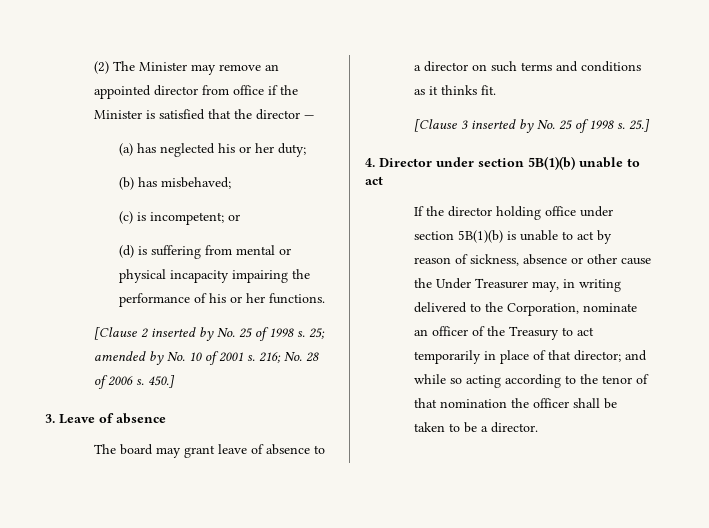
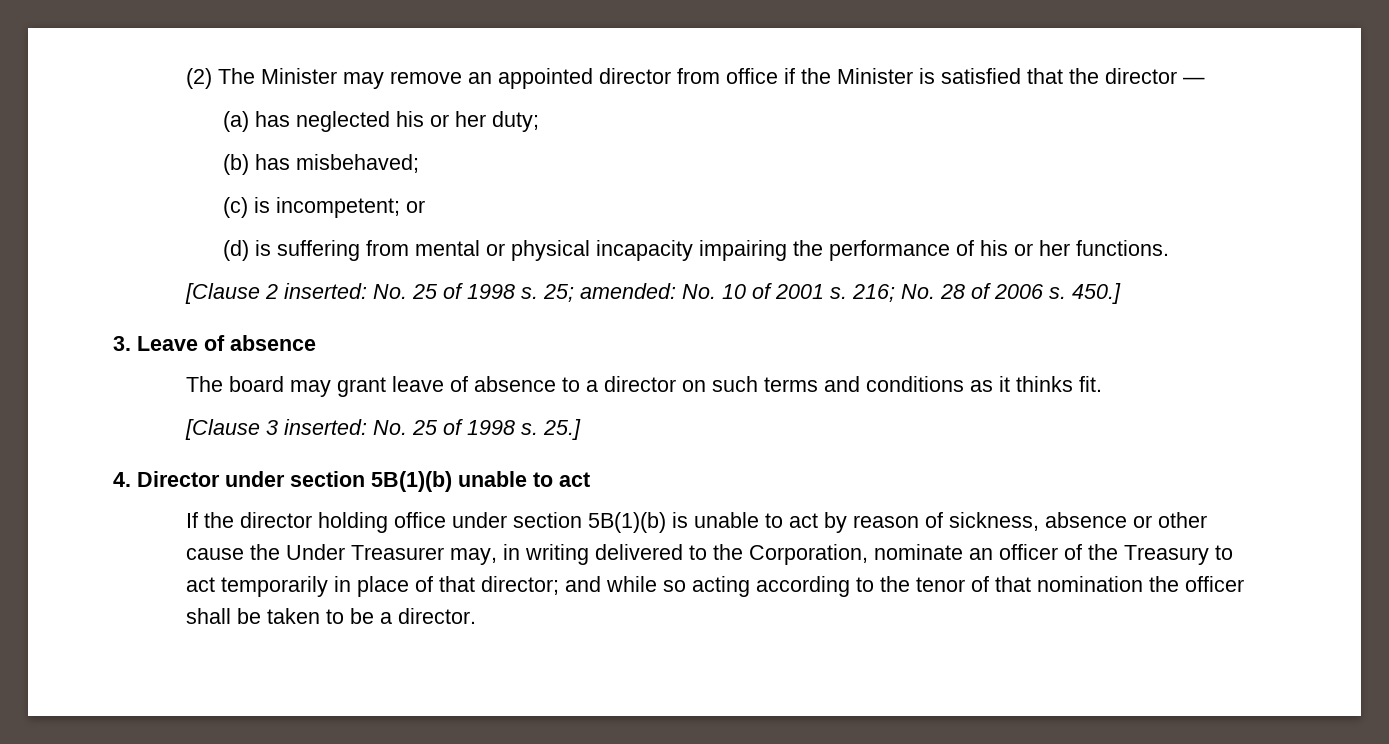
- [Clause 2 inserted by No. 25 of 1998 s.
+ [Clause 2 inserted: No. 25 of 1998 s.
- 25; amended by No. 10 of 2001 s.
+ 25; amended: No. 10 of 2001 s.
- [Clause 3 inserted by No. 25 of 1998 s.
+ [Clause 3 inserted: No. 25 of 1998 s.

